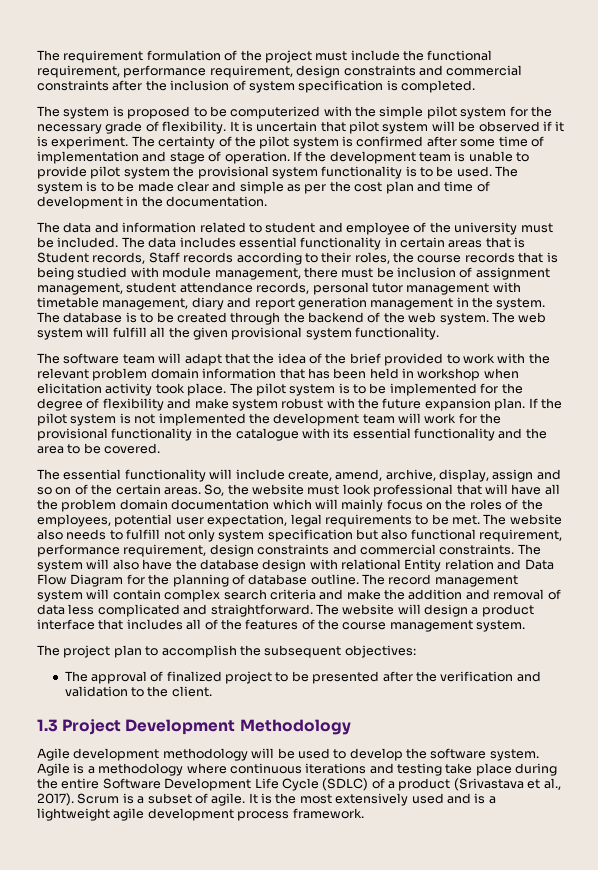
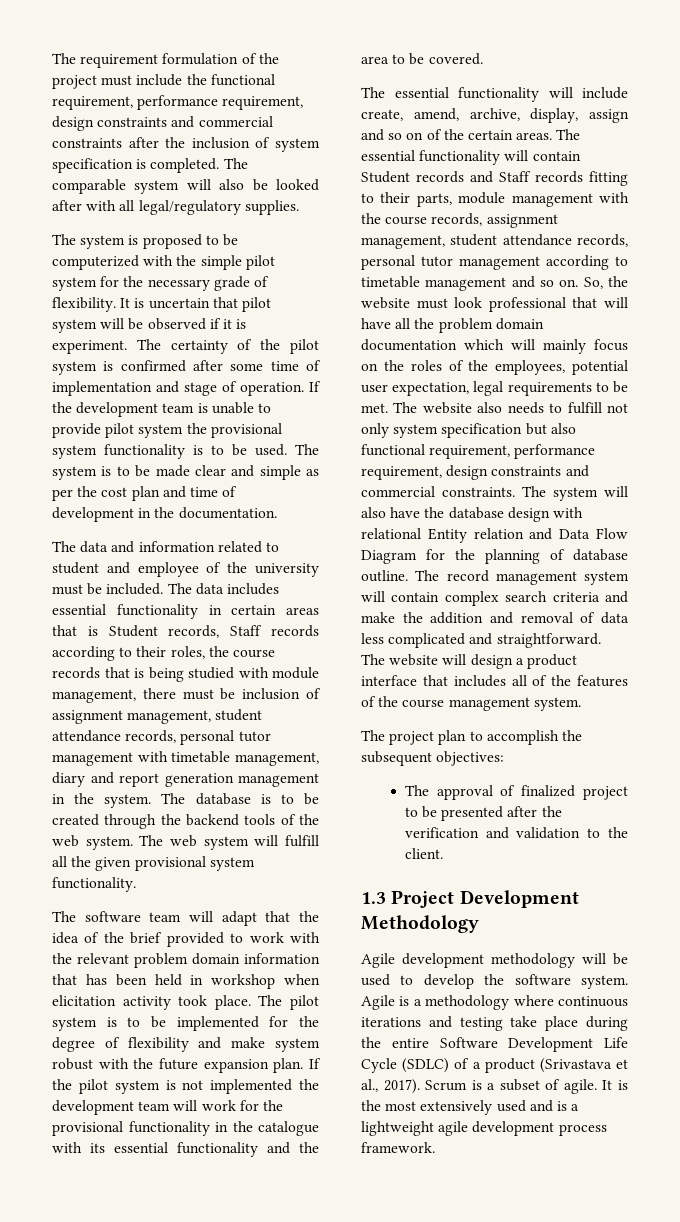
+ The comparable system will also be looked after with all legal/regulatory supplies.
- The database is to be created through the backend of the web system.
+ The database is to be created through the backend tools of the web system.
+ The essential functionality will contain Student records and Staff records fitting to their parts, module management with the course records, assignment management, student attendance records, personal tutor management according to timetable management and so on.

